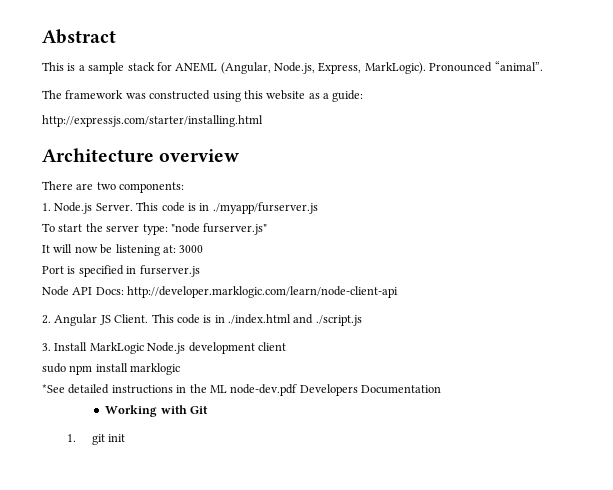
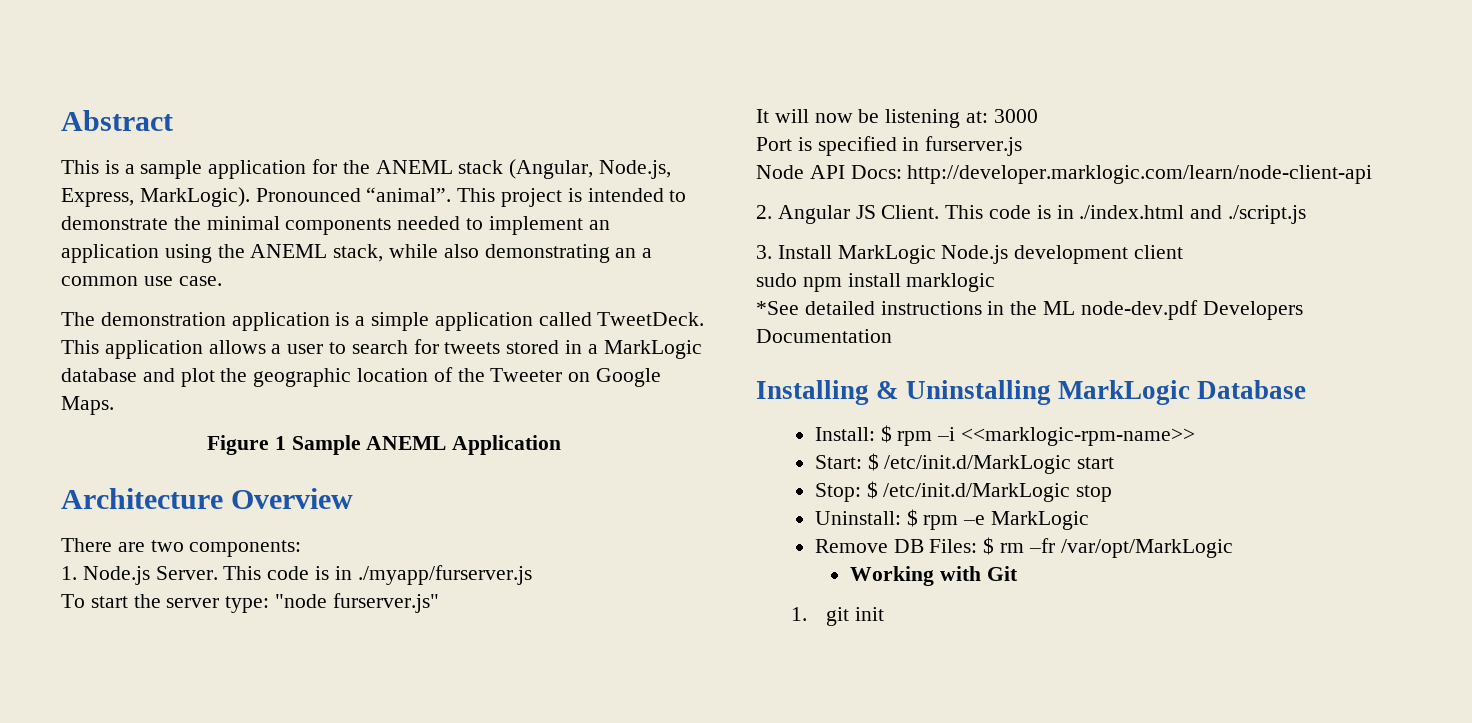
- This is a sample stack for ANEML (Angular, Node.js, Express, MarkLogic).
+ This is a sample application for the ANEML stack (Angular, Node.js, Express, MarkLogic).
- Pronounced “animal”.
- The framework was constructed using this website as a guide:
- http://expressjs.com/starter/installing.html
+ Pronounced “animal”. This project is intended to demonstrate the minimal components needed to implement an application using the ANEML stack, while also demonstrating an a common use case.
+ The demonstration application is a simple application called TweetDeck. This application allows a user to search for tweets stored in a MarkLogic database and plot the geographic location of the Tweeter on Google Maps.
+ Figure 1 Sample ANEML Application
- Architecture overview
+ Architecture Overview
+ Installing & Uninstalling MarkLogic Database
+ Install: $ rpm –i <<marklogic-rpm-name>>
+ Start: $ /etc/init.d/MarkLogic start
+ Stop: $ /etc/init.d/MarkLogic stop
+ Uninstall: $ rpm –e MarkLogic
+ Remove DB Files: $ rm –fr /var/opt/MarkLogic

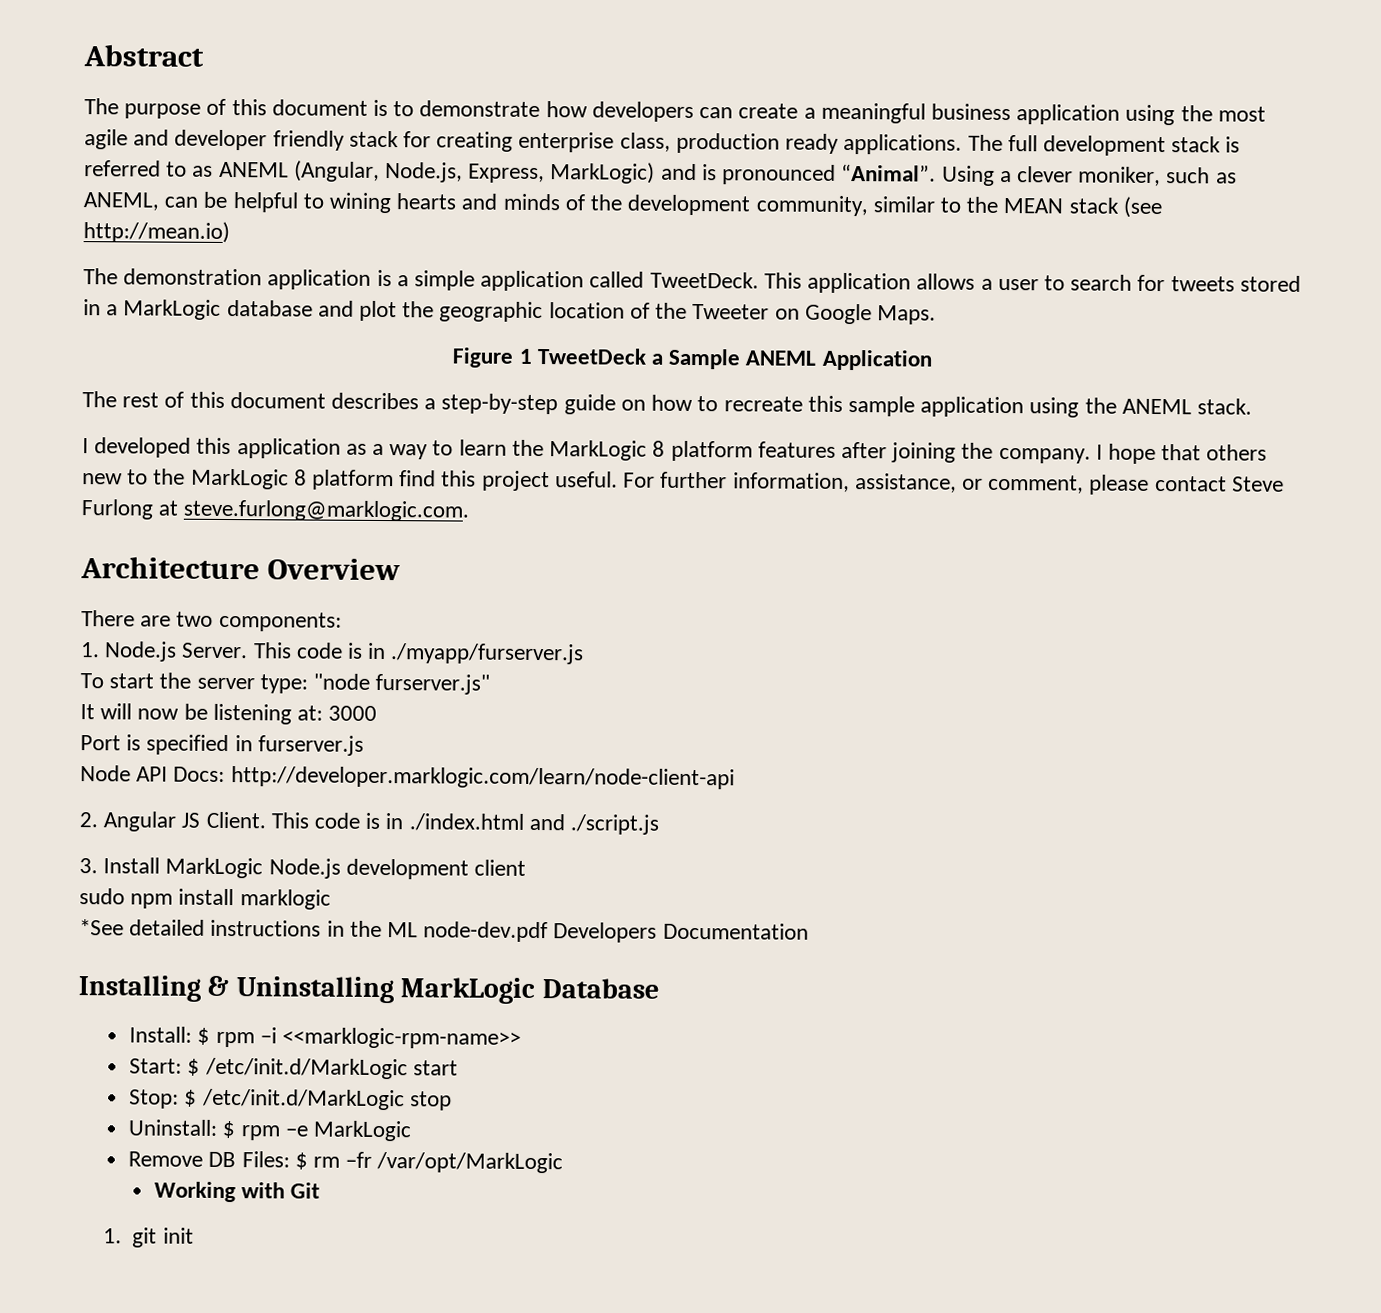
- This is a sample application for the ANEML stack (Angular, Node.js, Express, MarkLogic). Pronounced “animal”. This project is intended to demonstrate the minimal components needed to implement an application using the ANEML stack, while also demonstrating an a common use case.
+ The purpose of this document is to demonstrate how developers can create a meaningful business application using the most agile and developer friendly stack for creating enterprise class, production ready applications. The full development stack is referred to as ANEML (Angular, Node.js, Express, MarkLogic) and is pronounced “Animal”. Using a clever moniker, such as ANEML, can be helpful to wining hearts and minds of the development community, similar to the MEAN stack (see http://mean.io)
- Figure 1 Sample ANEML Application
+ Figure 1 TweetDeck a Sample ANEML Application
+ The rest of this document describes a step-by-step guide on how to recreate this sample application using the ANEML stack.
+ I developed this application as a way to learn the MarkLogic 8 platform features after joining the company. I hope that others new to the MarkLogic 8 platform find this project useful. For further information, assistance, or comment, please contact Steve Furlong at steve.furlong@marklogic.com.

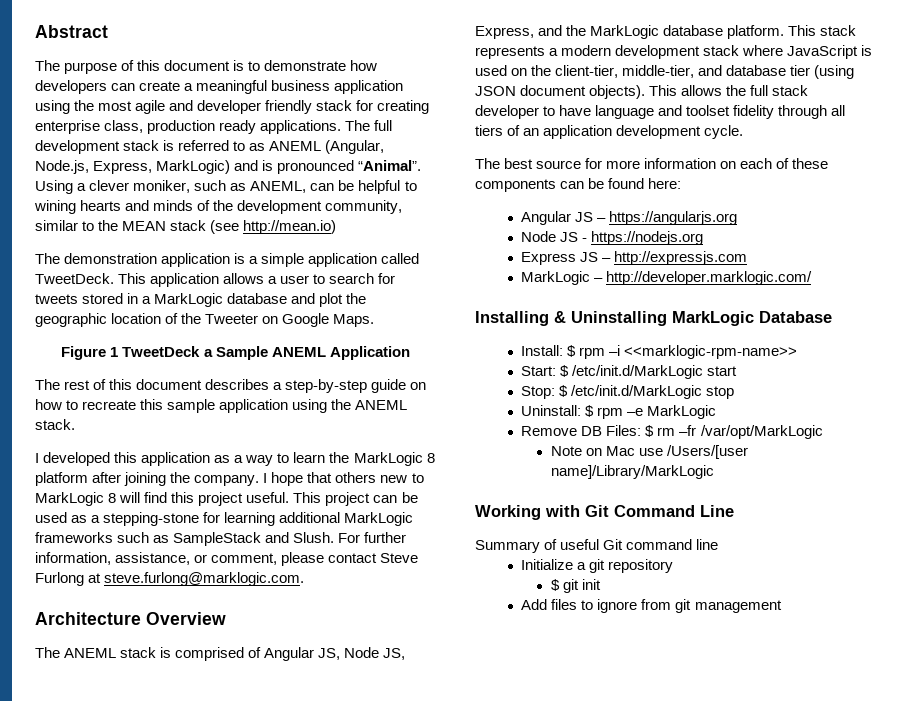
- I developed this application as a way to learn the MarkLogic 8 platform features after joining the company.
+ I developed this application as a way to learn the MarkLogic 8 platform after joining the company.
- I hope that others new to the MarkLogic 8 platform find this project useful.
+ I hope that others new to MarkLogic 8 will find this project useful.
+ This project can be used as a stepping-stone for learning additional MarkLogic frameworks such as SampleStack and Slush.
- There are two components:
- 1. Node.js Server. This code is in ./myapp/furserver.js
- To start the server type: "node furserver.js"
- It will now be listening at: 3000
- Port is specified in furserver.js
- Node API Docs: http://developer.marklogic.com/learn/node-client-api
- 2. Angular JS Client. This code is in ./index.html and ./script.js
- 3. Install MarkLogic Node.js development client
- sudo npm install marklogic
- *See detailed instructions in the ML node-dev.pdf Developers Documentation
+ The ANEML stack is comprised of Angular JS, Node JS, Express, and the MarkLogic database platform. This stack represents a modern development stack where JavaScript is used on the client-tier, middle-tier, and database tier (using JSON document objects). This allows the full stack developer to have language and toolset fidelity through all tiers of an application development cycle.
+ The best source for more information on each of these components can be found here:
+ Angular JS – https://angularjs.org
+ Node JS - https://nodejs.org
+ Express JS – http://expressjs.com
+ MarkLogic – http://developer.marklogic.com/
- Working with Git
- 1. git init
+ Note on Mac use /Users/[user name]/Library/MarkLogic
+ Working with Git Command Line
+ Summary of useful Git command line
+ Initialize a git repository
+ $ git init
+ Add files to ignore from git management

